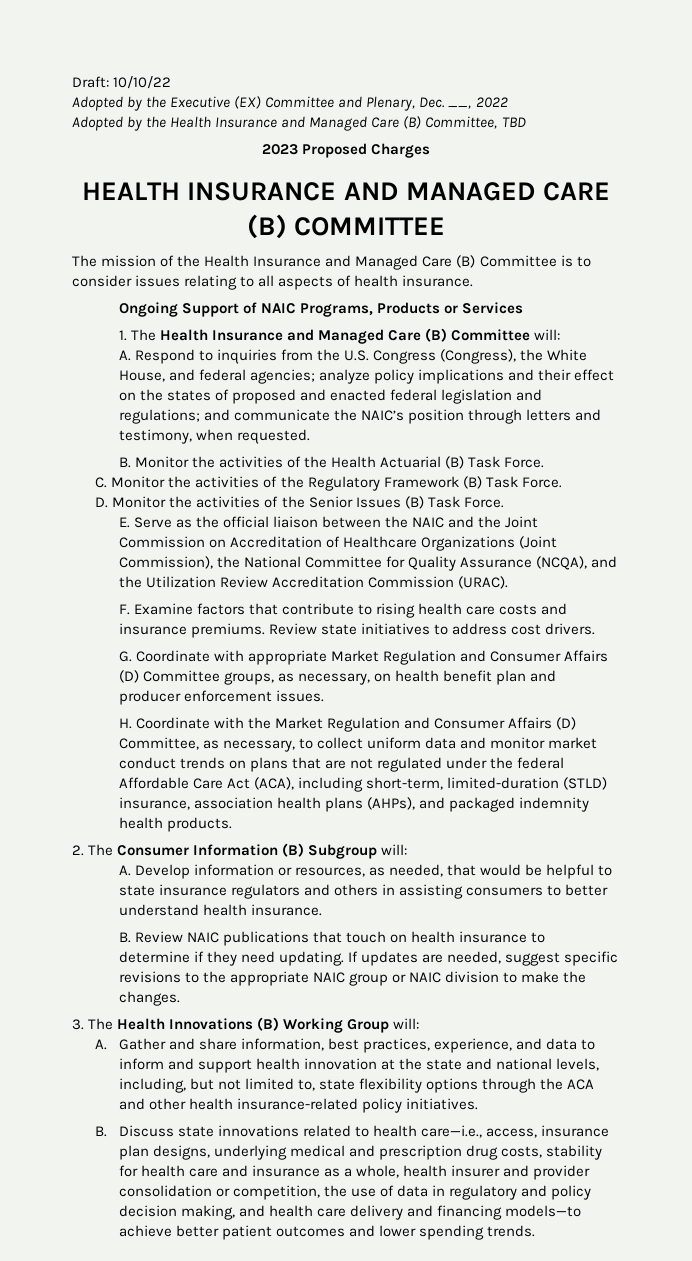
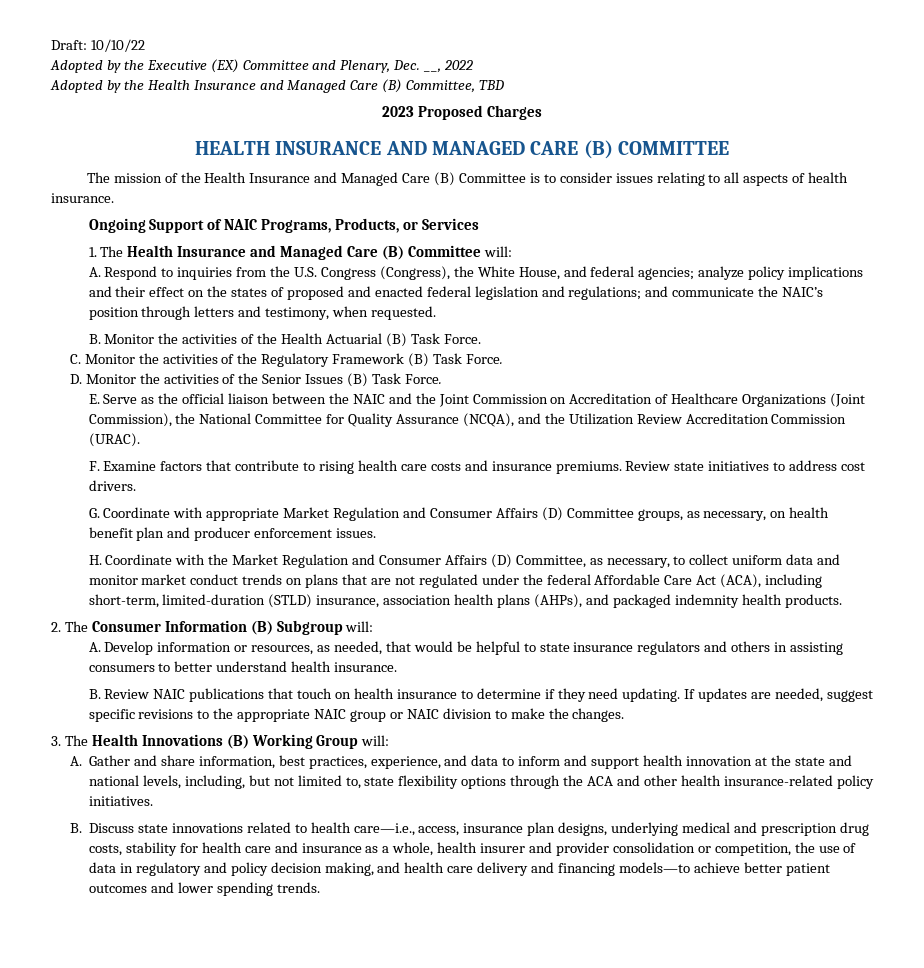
- Ongoing Support of NAIC Programs, Products or Services
+ Ongoing Support of NAIC Programs, Products, or Services

